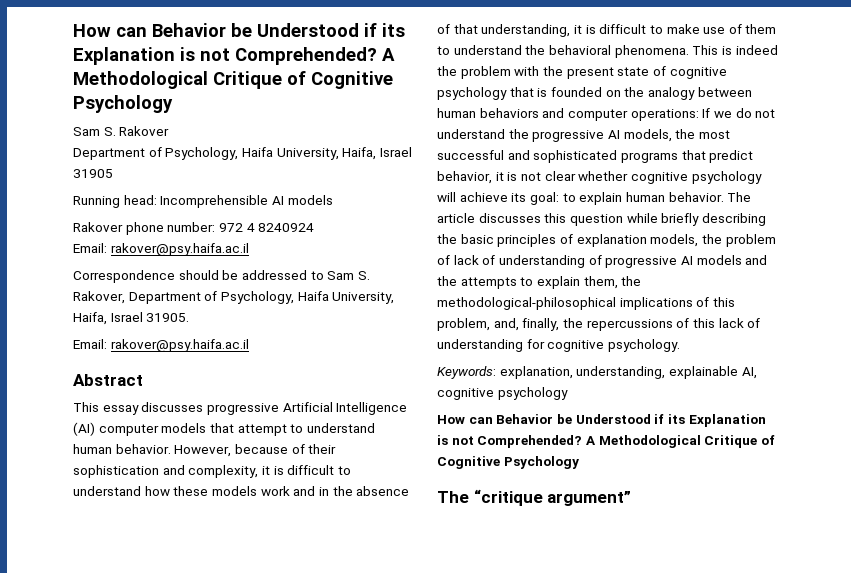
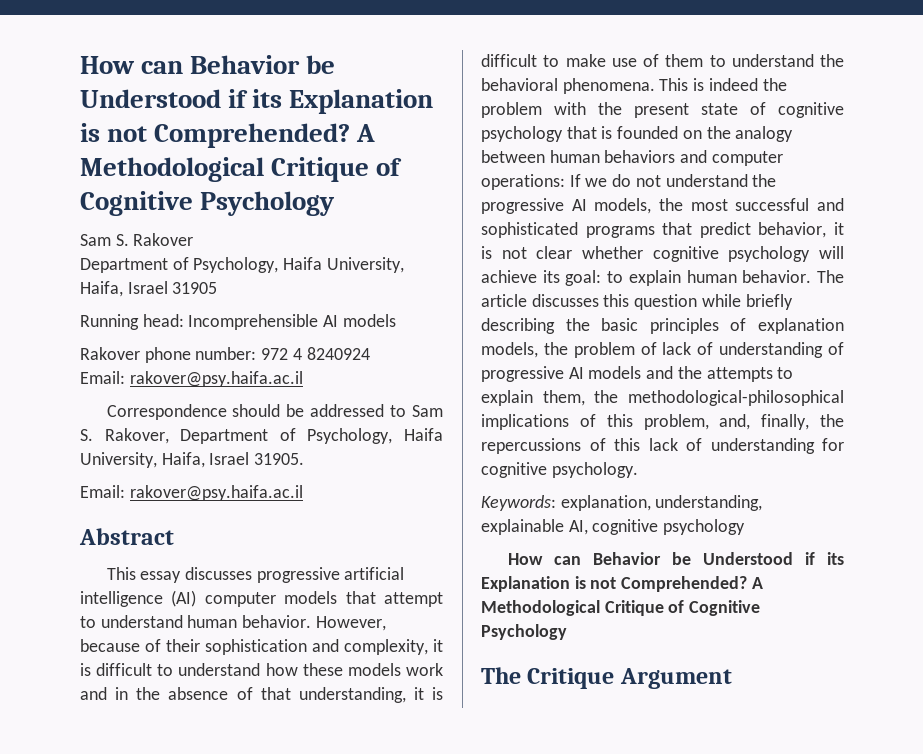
- This essay discusses progressive Artificial Intelligence (AI) computer models that attempt to understand human behavior.
+ This essay discusses progressive artificial intelligence (AI) computer models that attempt to understand human behavior.
- The “critique argument”
+ The Critique Argument

